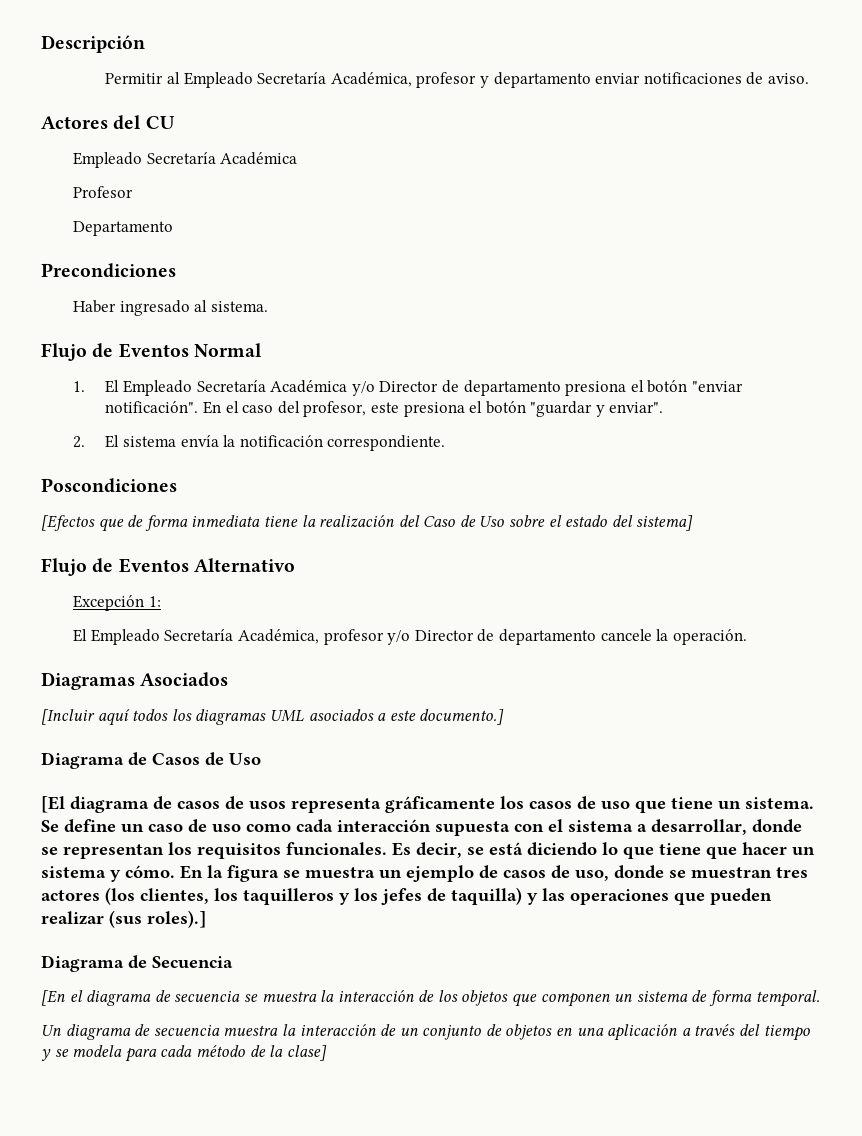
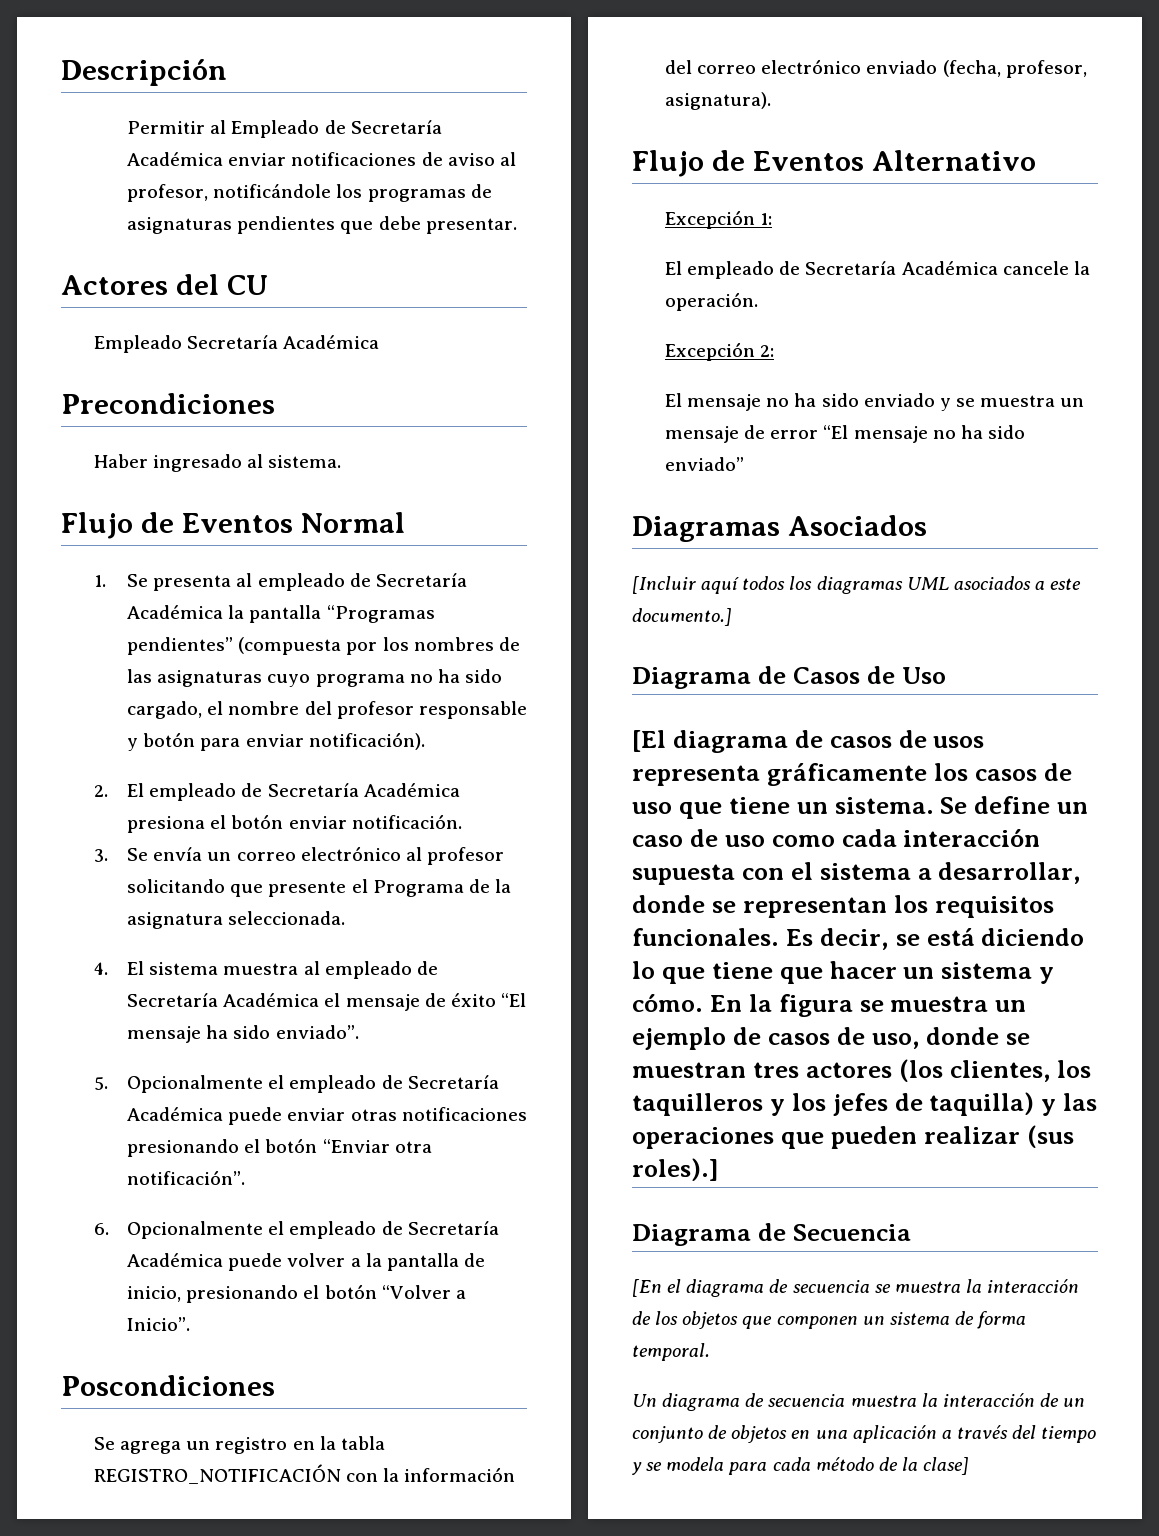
- Permitir al Empleado Secretaría Académica, profesor y departamento enviar notificaciones de aviso.
+ Permitir al Empleado de Secretaría Académica enviar notificaciones de aviso al profesor, notificándole los programas de asignaturas pendientes que debe presentar.
- Profesor
- Departamento
- 1. El Empleado Secretaría Académica y/o Director de departamento presiona el botón "enviar notificación". En el caso del profesor, este presiona el botón "guardar y enviar".
- 2. El sistema envía la notificación correspondiente.
+ 1. Se presenta al empleado de Secretaría Académica la pantalla “Programas pendientes” (compuesta por los nombres de las asignaturas cuyo programa no ha sido cargado, el nombre del profesor responsable y botón para enviar notificación).
+ 2. El empleado de Secretaría Académica presiona el botón enviar notificación.
+ 3. Se envía un correo electrónico al profesor solicitando que presente el Programa de la asignatura seleccionada.
+ 4. El sistema muestra al empleado de Secretaría Académica el mensaje de éxito “El mensaje ha sido enviado”.
+ 5. Opcionalmente el empleado de Secretaría Académica puede enviar otras notificaciones presionando el botón “Enviar otra notificación”.
+ 6. Opcionalmente el empleado de Secretaría Académica puede volver a la pantalla de inicio, presionando el botón “Volver a Inicio”.
  Poscondiciones
- [Efectos que de forma inmediata tiene la realización del Caso de Uso sobre el estado del sistema]
+ Se agrega un registro en la tabla REGISTRO_NOTIFICACIÓN con la información del correo electrónico enviado (fecha, profesor, asignatura).
- El Empleado Secretaría Académica, profesor y/o Director de departamento cancele la operación.
+ El empleado de Secretaría Académica cancele la operación.
+ Excepción 2:
+ El mensaje no ha sido enviado y se muestra un mensaje de error “El mensaje no ha sido enviado”

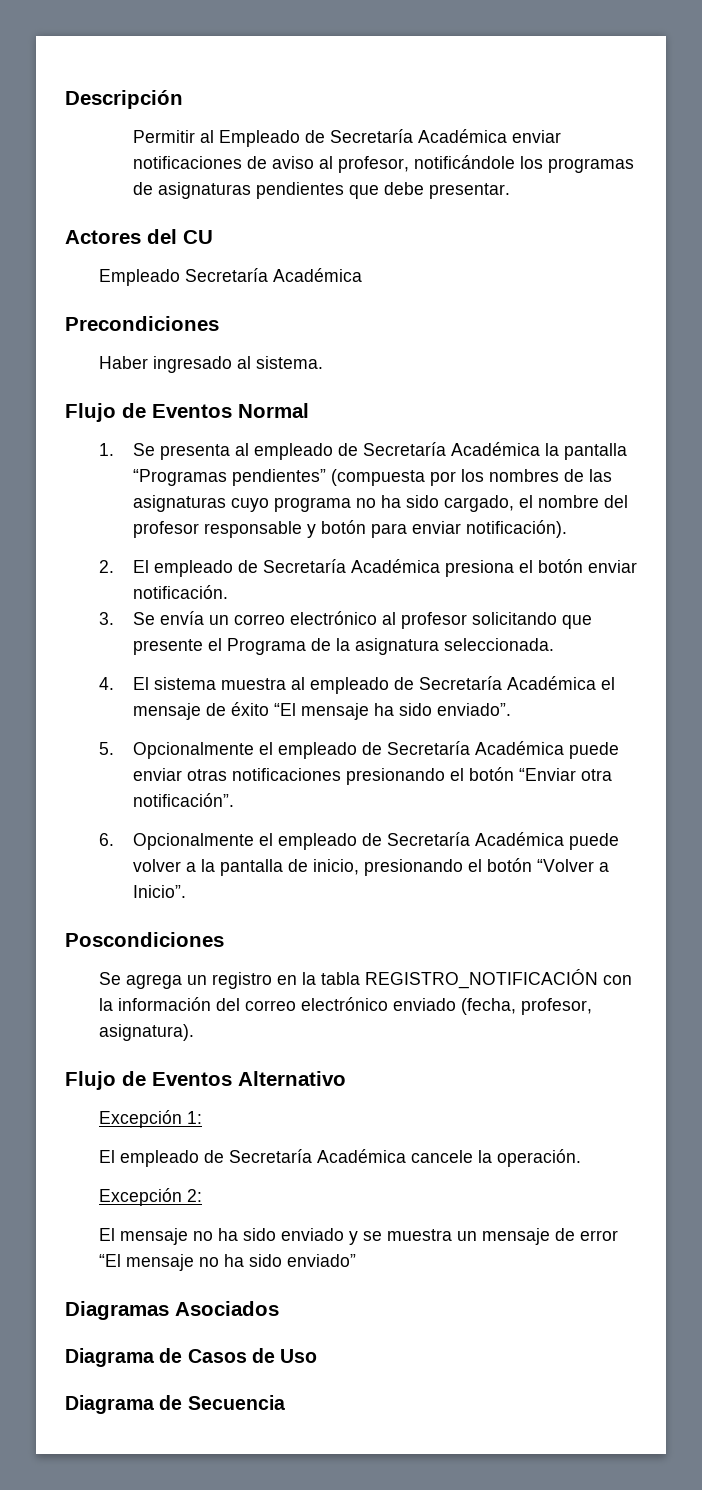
- [Incluir aquí todos los diagramas UML asociados a este documento.]
- [El diagrama de casos de usos representa gráficamente los casos de uso que tiene un sistema. Se define un caso de uso como cada interacción supuesta con el sistema a desarrollar, donde se representan los requisitos funcionales. Es decir, se está diciendo lo que tiene que hacer un sistema y cómo. En la figura se muestra un ejemplo de casos de uso, donde se muestran tres actores (los clientes, los taquilleros y los jefes de taquilla) y las operaciones que pueden realizar (sus roles).]
  Diagrama de Secuencia
- [En el diagrama de secuencia se muestra la interacción de los objetos que componen un sistema de forma temporal.
- Un diagrama de secuencia muestra la interacción de un conjunto de objetos en una aplicación a través del tiempo y se modela para cada método de la clase]

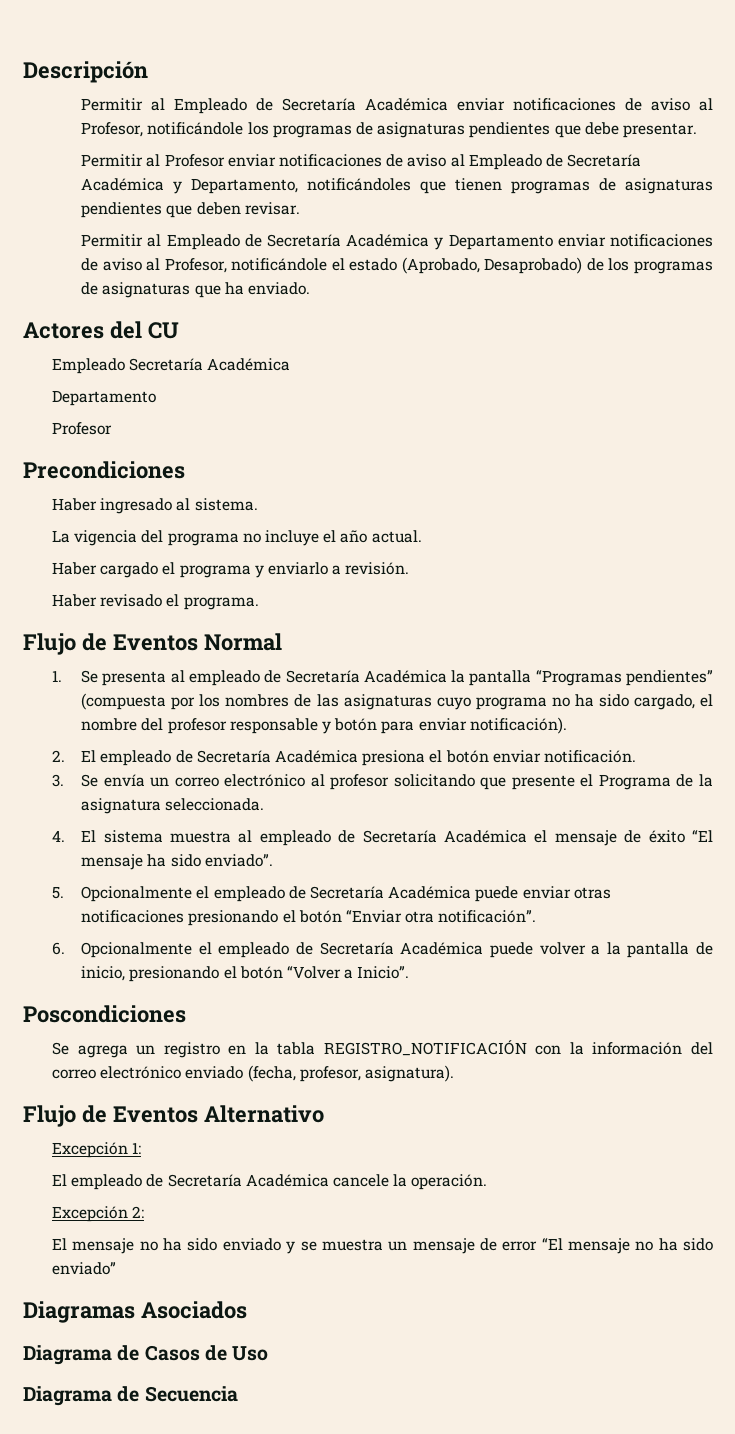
- Permitir al Empleado de Secretaría Académica enviar notificaciones de aviso al profesor, notificándole los programas de asignaturas pendientes que debe presentar.
+ Permitir al Empleado de Secretaría Académica enviar notificaciones de aviso al Profesor, notificándole los programas de asignaturas pendientes que debe presentar.
+ Permitir al Profesor enviar notificaciones de aviso al Empleado de Secretaría Académica y Departamento, notificándoles que tienen programas de asignaturas pendientes que deben revisar.
+ Permitir al Empleado de Secretaría Académica y Departamento enviar notificaciones de aviso al Profesor, notificándole el estado (Aprobado, Desaprobado) de los programas de asignaturas que ha enviado.
  Empleado Secretaría Académica
+ Departamento
+ Profesor
+ La vigencia del programa no incluye el año actual.
+ Haber cargado el programa y enviarlo a revisión.
+ Haber revisado el programa.

